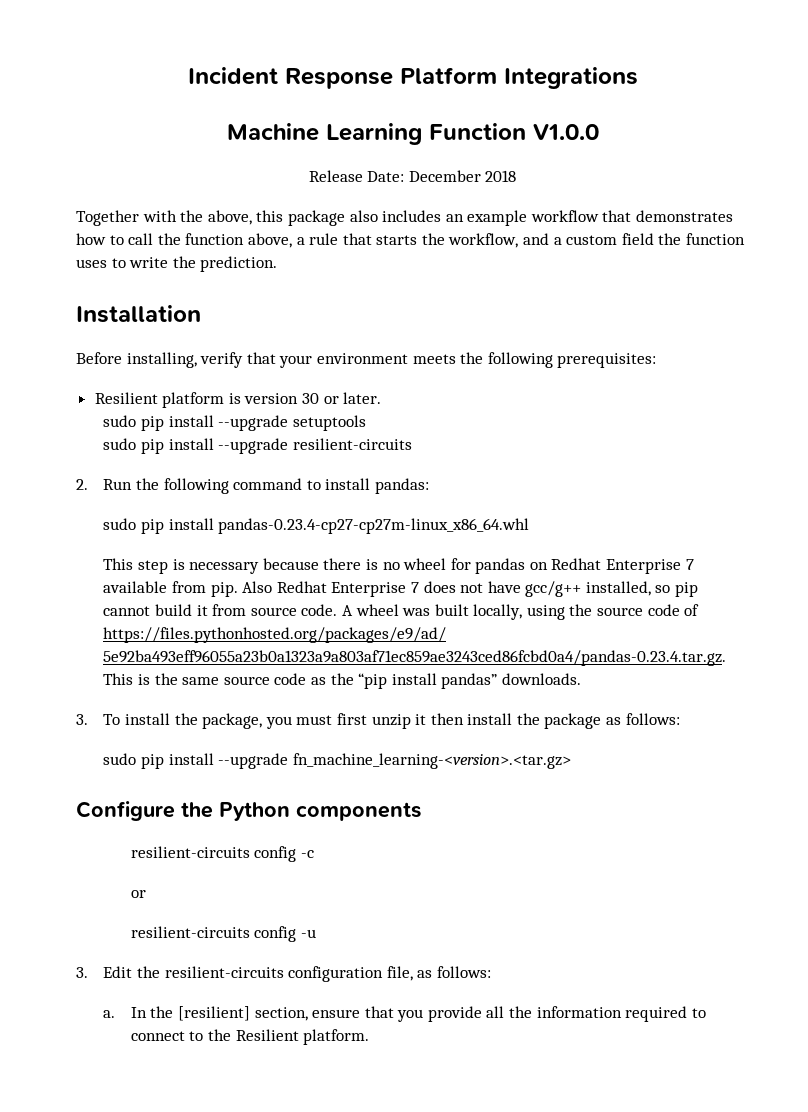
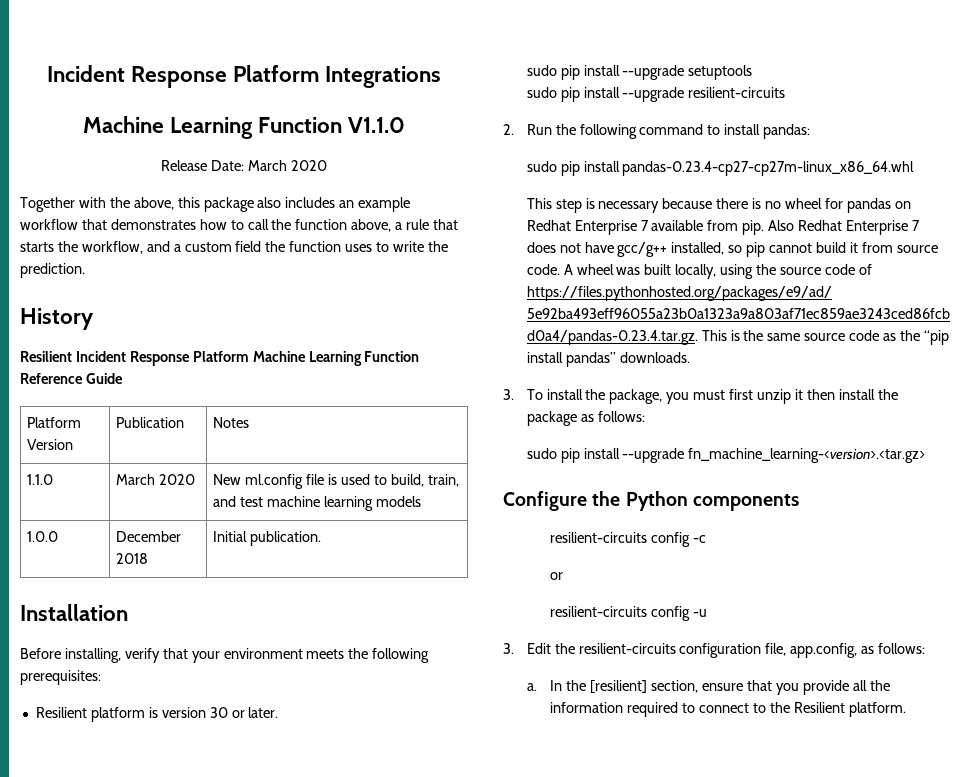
- Machine Learning Function V1.0.0
+ Machine Learning Function V1.1.0
- Release Date: December 2018
+ Release Date: March 2020
+ History
+ Resilient Incident Response Platform Machine Learning Function Reference Guide
+ Platform Version | Publication | Notes
+ 1.1.0 | March 2020 | New ml.config file is used to build, train, and test machine learning models
+ 1.0.0 | December 2018 | Initial publication.
- 3. Edit the resilient-circuits configuration file, as follows:
+ 3. Edit the resilient-circuits configuration file, app.config, as follows:

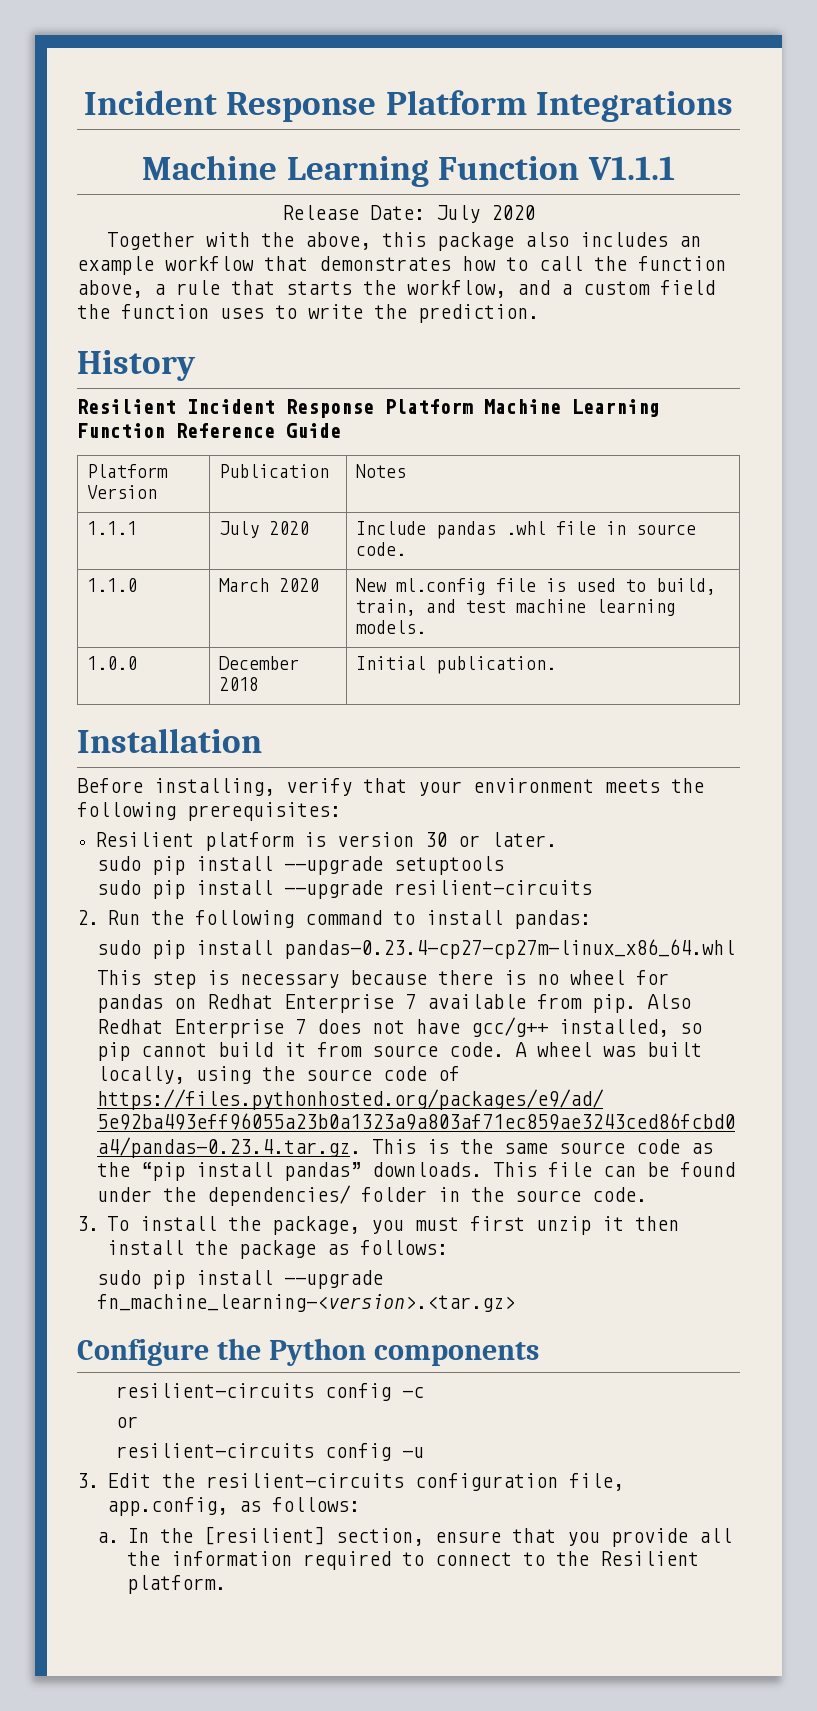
- Machine Learning Function V1.1.0
+ Machine Learning Function V1.1.1
- Release Date: March 2020
+ Release Date: July 2020
+ 1.1.1 | July 2020 | Include pandas .whl file in source code.
- 1.1.0 | March 2020 | New ml.config file is used to build, train, and test machine learning models
+ 1.1.0 | March 2020 | New ml.config file is used to build, train, and test machine learning models.
+ This file can be found under the dependencies/ folder in the source code.

